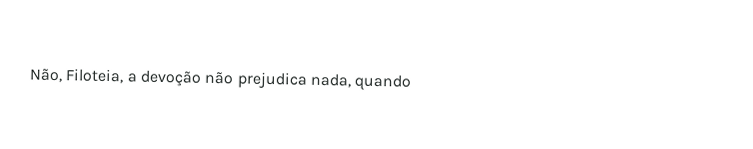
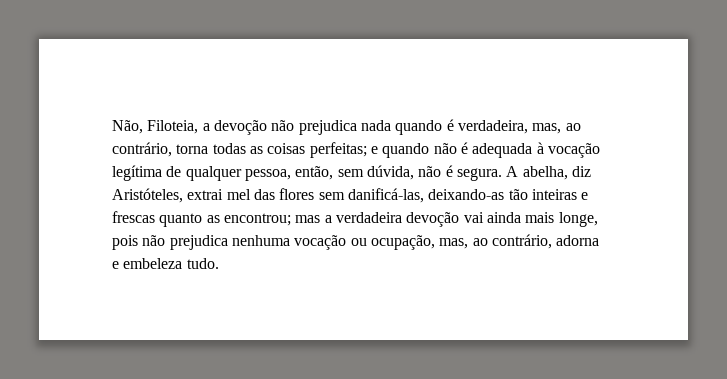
- Não, Filoteia, a devoção não prejudica nada, quando
+ Não, Filoteia, a devoção não prejudica nada quando é verdadeira, mas, ao contrário, torna todas as coisas perfeitas; e quando não é adequada à vocação legítima de qualquer pessoa, então, sem dúvida, não é segura. A abelha, diz Aristóteles, extrai mel das flores sem danificá-las, deixando-as tão inteiras e frescas quanto as encontrou; mas a verdadeira devoção vai ainda mais longe, pois não prejudica nenhuma vocação ou ocupação, mas, ao contrário, adorna e embeleza tudo.

